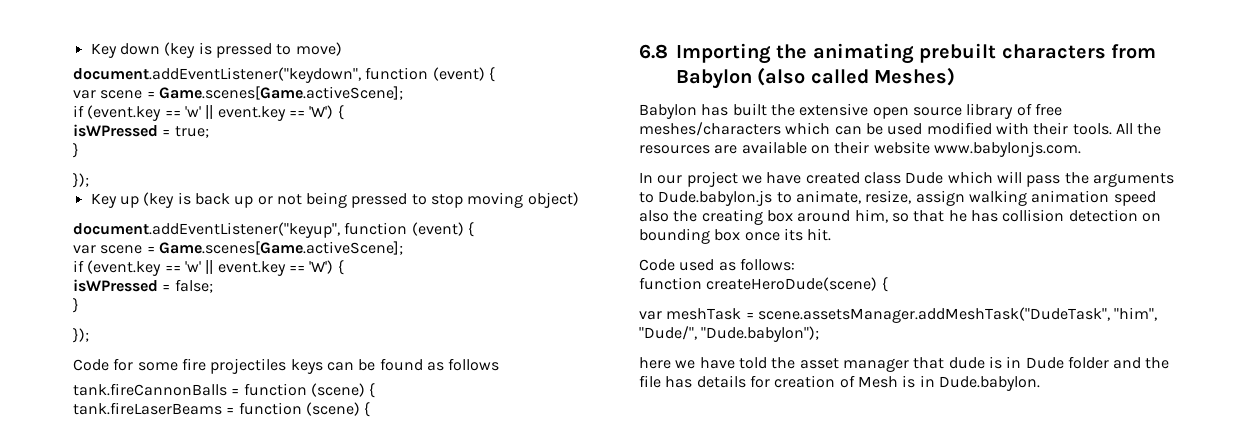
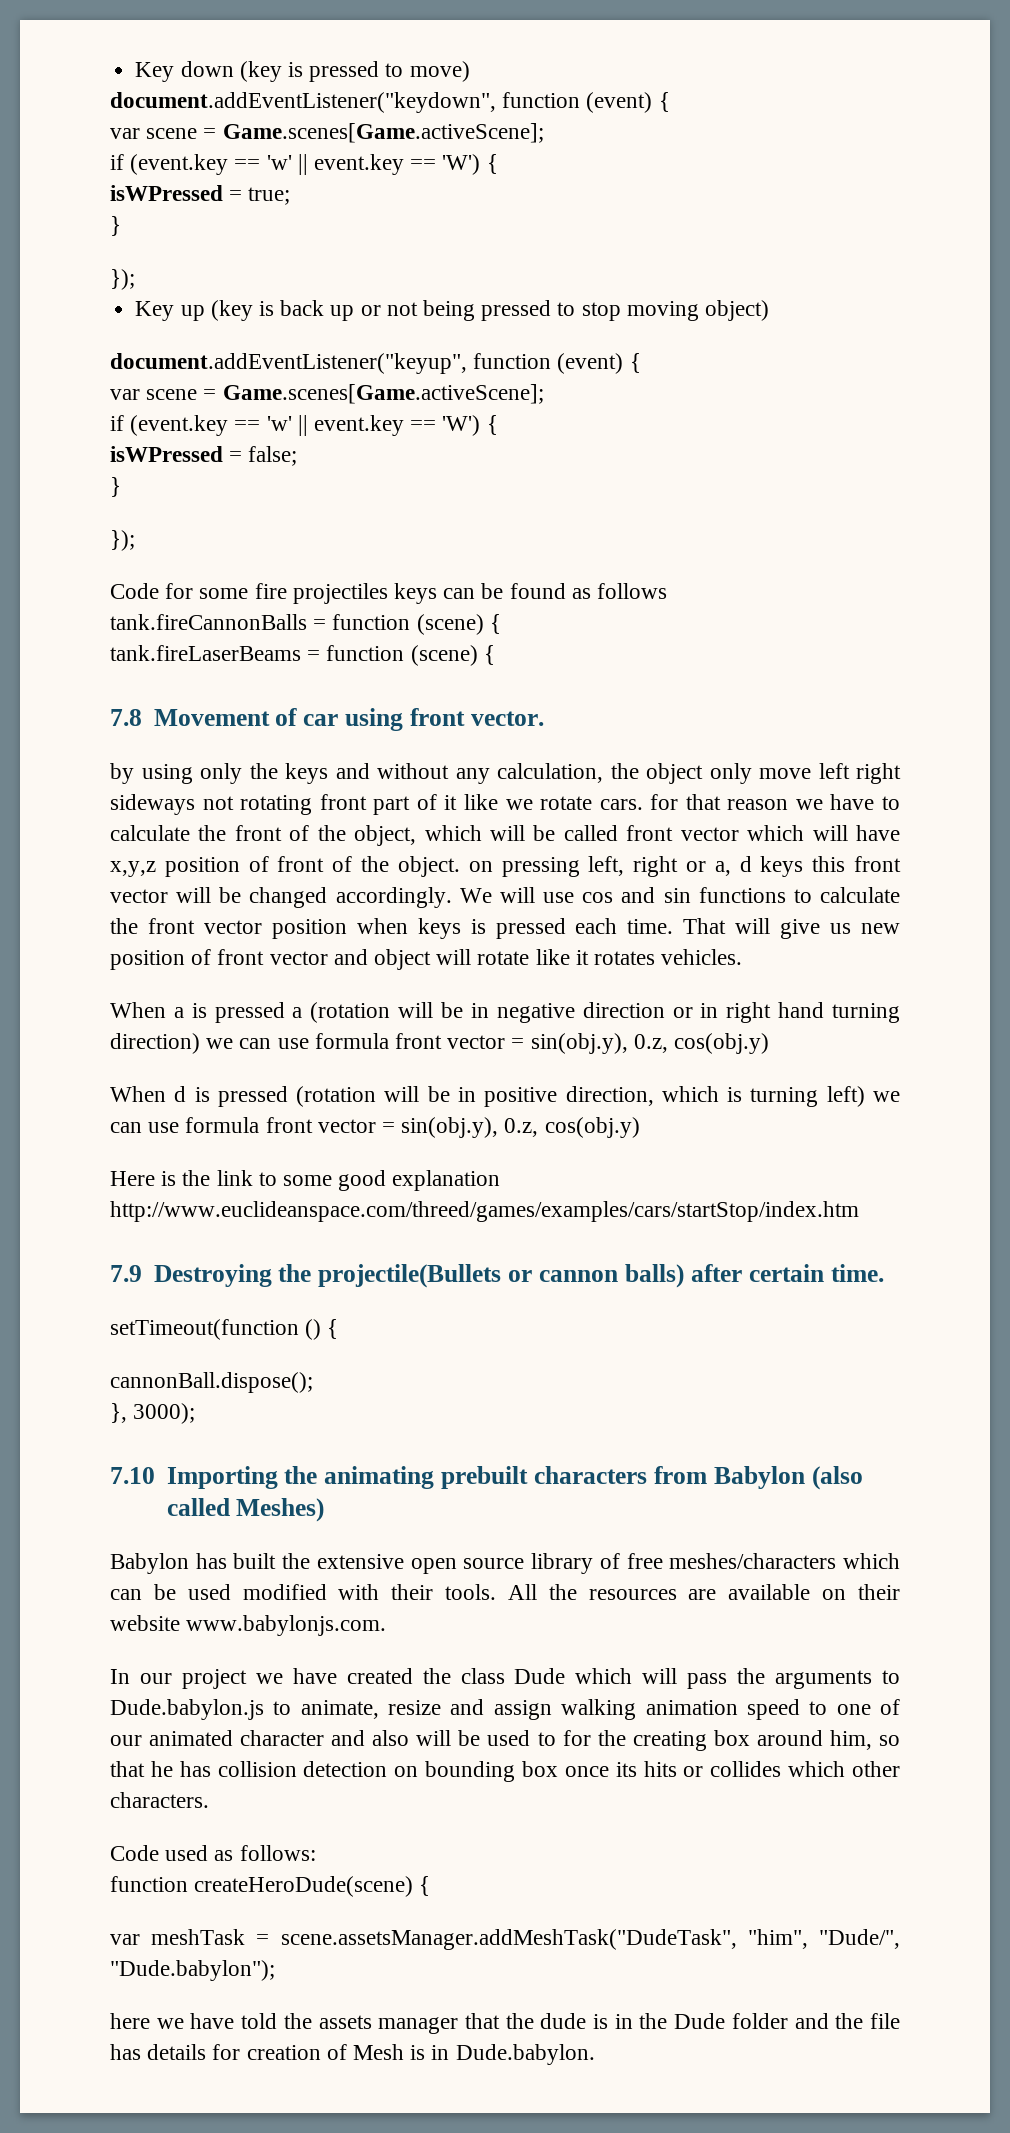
- 6.8 Importing the animating prebuilt characters from Babylon (also called Meshes)
+ 7.8 Movement of car using front vector.
+ by using only the keys and without any calculation, the object only move left right sideways not rotating front part of it like we rotate cars. for that reason we have to calculate the front of the object, which will be called front vector which will have x,y,z position of front of the object. on pressing left, right or a, d keys this front vector will be changed accordingly. We will use cos and sin functions to calculate the front vector position when keys is pressed each time. That will give us new position of front vector and object will rotate like it rotates vehicles.
+ When a is pressed a (rotation will be in negative direction or in right hand turning direction) we can use formula front vector = sin(obj.y), 0.z, cos(obj.y)
+ When d is pressed (rotation will be in positive direction, which is turning left) we can use formula front vector = sin(obj.y), 0.z, cos(obj.y)
+ Here is the link to some good explanation http://www.euclideanspace.com/threed/games/examples/cars/startStop/index.htm
+ 7.9 Destroying the projectile(Bullets or cannon balls) after certain time.
+ setTimeout(function () {
+ cannonBall.dispose();
+ }, 3000);
+ 7.10 Importing the animating prebuilt characters from Babylon (also called Meshes)
- In our project we have created class Dude which will pass the arguments to Dude.babylon.js to animate, resize, assign walking animation speed also the creating box around him, so that he has collision detection on bounding box once its hit.
+ In our project we have created the class Dude which will pass the arguments to Dude.babylon.js to animate, resize and assign walking animation speed to one of our animated character and also will be used to for the creating box around him, so that he has collision detection on bounding box once its hits or collides which other characters.
- here we have told the asset manager that dude is in Dude folder and the file has details for creation of Mesh is in Dude.babylon.
+ here we have told the assets manager that the dude is in the Dude folder and the file has details for creation of Mesh is in Dude.babylon.

